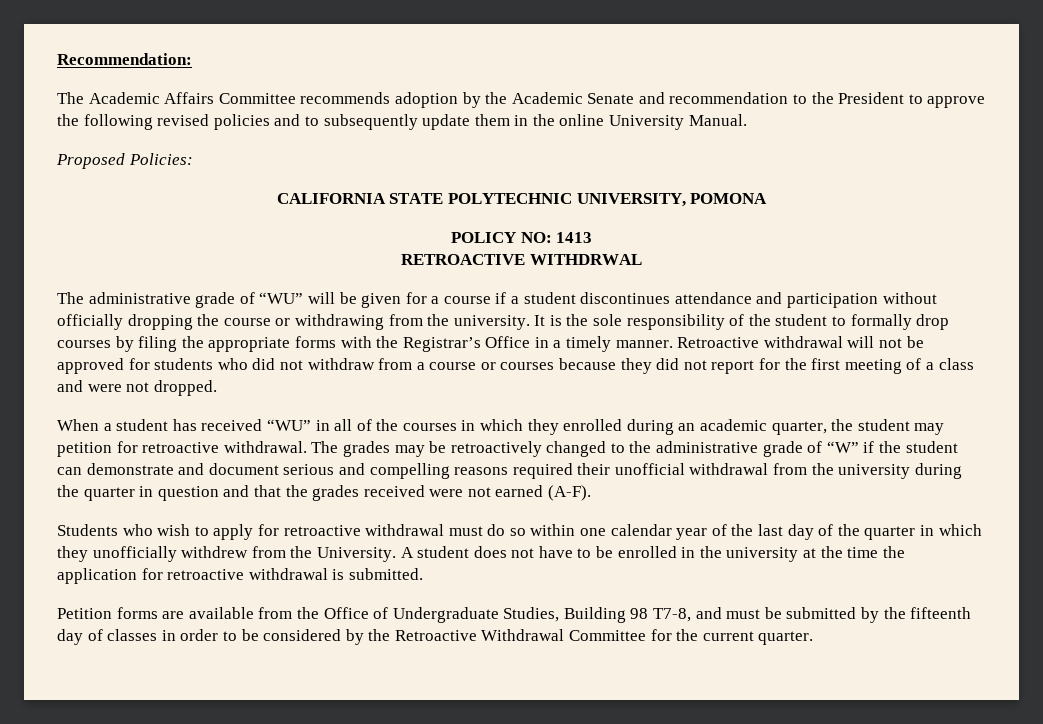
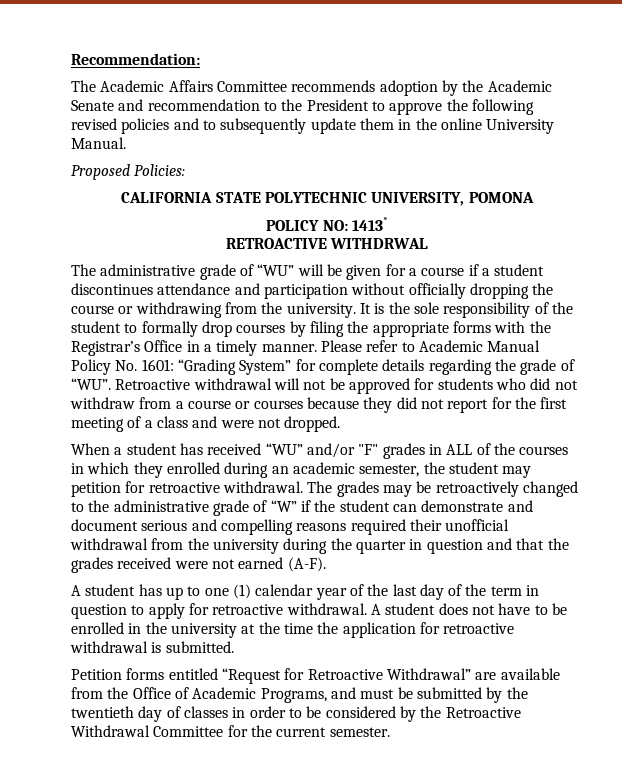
- POLICY NO: 1413
+ POLICY NO: 1413*
- Retroactive withdrawal will not be approved for students who did not withdraw from a course or courses because they did not report for the first meeting of a class and were not dropped.
+ Please refer to Academic Manual Policy No. 1601: “Grading System” for complete details regarding the grade of “WU”. Retroactive withdrawal will not be approved for students who did not withdraw from a course or courses because they did not report for the first meeting of a class and were not dropped.
- When a student has received “WU” in all of the courses in which they enrolled during an academic quarter, the student may petition for retroactive withdrawal.
+ When a student has received “WU” and/or "F" grades in ALL of the courses in which they enrolled during an academic semester, the student may petition for retroactive withdrawal.
- Students who wish to apply for retroactive withdrawal must do so within one calendar year of the last day of the quarter in which they unofficially withdrew from the University.
+ A student has up to one (1) calendar year of the last day of the term in question to apply for retroactive withdrawal.
- Petition forms are available from the Office of Undergraduate Studies, Building 98 T7-8, and must be submitted by the fifteenth day of classes in order to be considered by the Retroactive Withdrawal Committee for the current quarter.
+ Petition forms entitled “Request for Retroactive Withdrawal” are available from the Office of Academic Programs, and must be submitted by the twentieth day of classes in order to be considered by the Retroactive Withdrawal Committee for the current semester.

